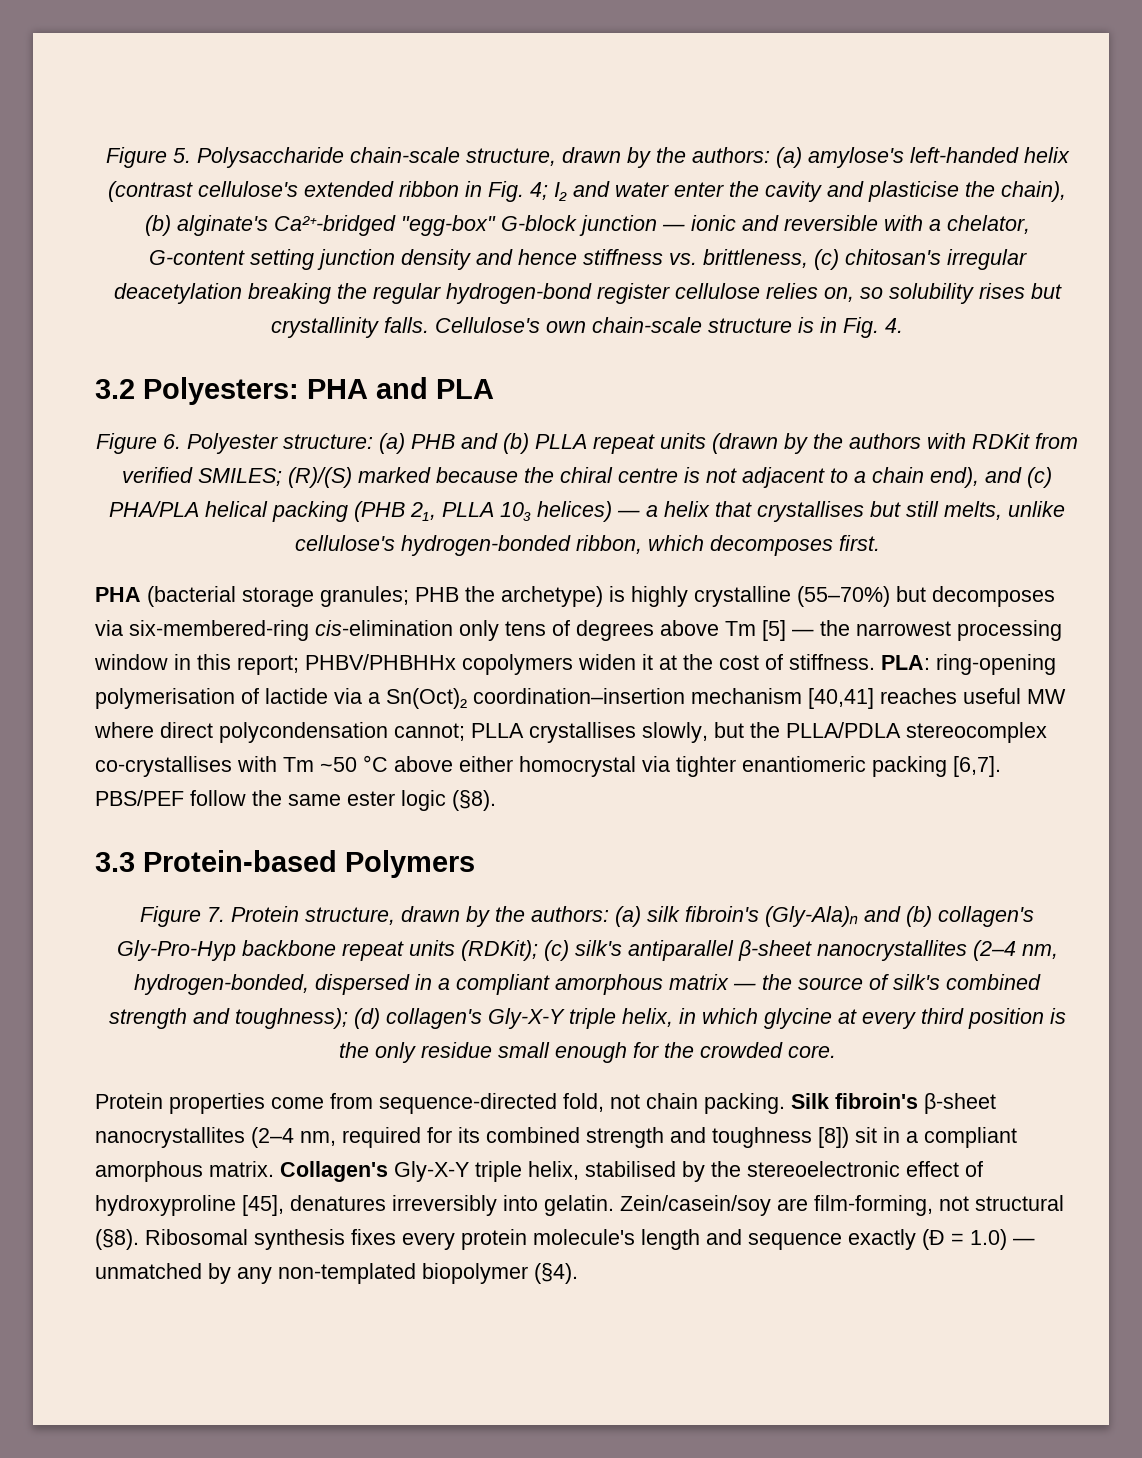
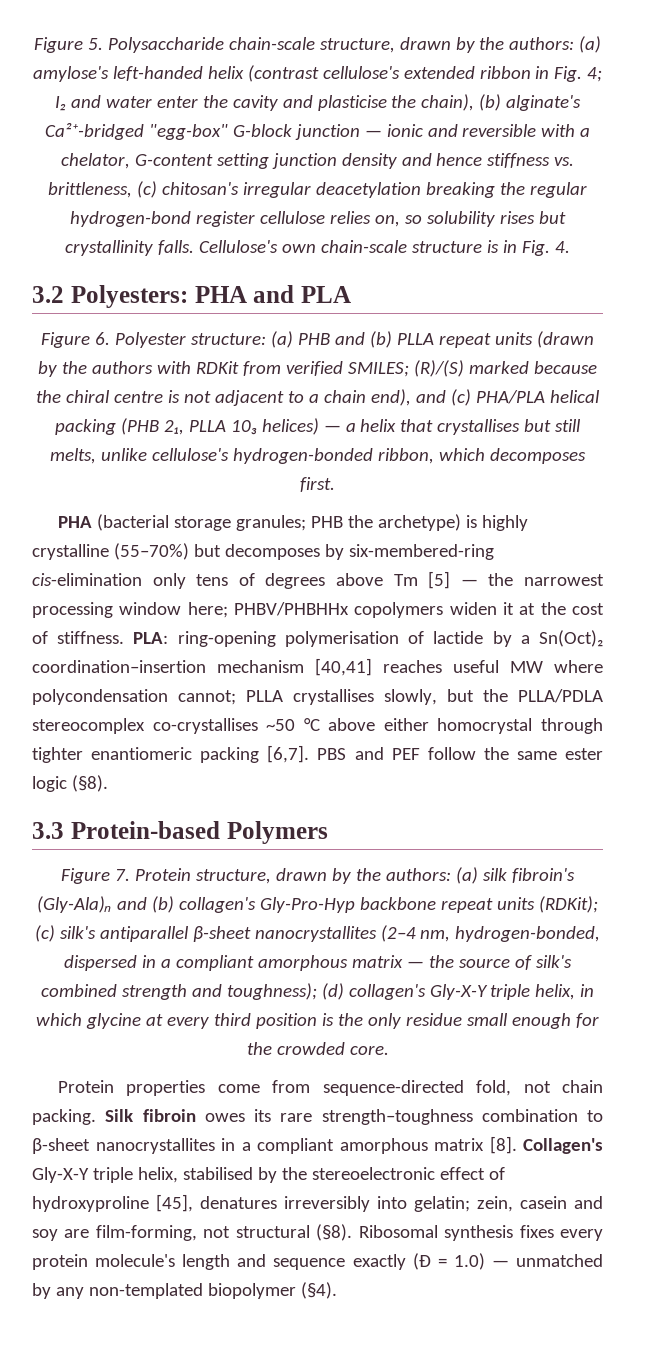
- PHA (bacterial storage granules; PHB the archetype) is highly crystalline (55–70%) but decomposes via six-membered-ring cis-elimination only tens of degrees above Tm [5] — the narrowest processing window in this report; PHBV/PHBHHx copolymers widen it at the cost of stiffness.
+ PHA (bacterial storage granules; PHB the archetype) is highly crystalline (55–70%) but decomposes by six-membered-ring cis-elimination only tens of degrees above Tm [5] — the narrowest processing window here; PHBV/PHBHHx copolymers widen it at the cost of stiffness.
- PLA: ring-opening polymerisation of lactide via a Sn(Oct)₂ coordination–insertion mechanism [40,41] reaches useful MW where direct polycondensation cannot; PLLA crystallises slowly, but the PLLA/PDLA stereocomplex co-crystallises with Tm ~50 °C above either homocrystal via tighter enantiomeric packing [6,7].
+ PLA: ring-opening polymerisation of lactide by a Sn(Oct)₂ coordination–insertion mechanism [40,41] reaches useful MW where polycondensation cannot; PLLA crystallises slowly, but the PLLA/PDLA stereocomplex co-crystallises ~50 °C above either homocrystal through tighter enantiomeric packing [6,7].
- PBS/PEF follow the same ester logic (§8).
+ PBS and PEF follow the same ester logic (§8).
- Silk fibroin's β-sheet nanocrystallites (2–4 nm, required for its combined strength and toughness [8]) sit in a compliant amorphous matrix.
+ Silk fibroin owes its rare strength–toughness combination to β-sheet nanocrystallites in a compliant amorphous matrix [8].
- Collagen's Gly-X-Y triple helix, stabilised by the stereoelectronic effect of hydroxyproline [45], denatures irreversibly into gelatin. Zein/casein/soy are film-forming, not structural (§8).
+ Collagen's Gly-X-Y triple helix, stabilised by the stereoelectronic effect of hydroxyproline [45], denatures irreversibly into gelatin; zein, casein and soy are film-forming, not structural (§8).

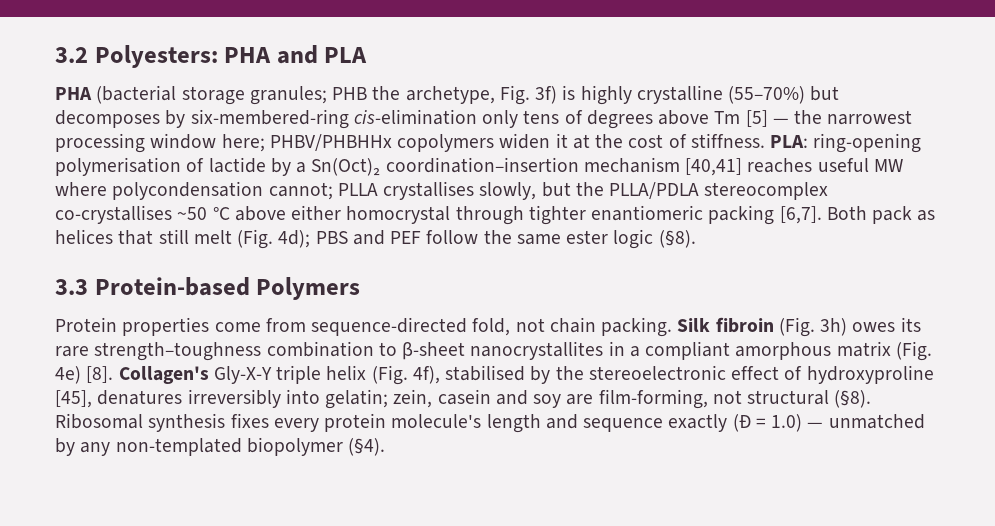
- Figure 5. Polysaccharide chain-scale structure, drawn by the authors: (a) amylose's left-handed helix (contrast cellulose's extended ribbon in Fig. 4; I₂ and water enter the cavity and plasticise the chain), (b) alginate's Ca²⁺-bridged "egg-box" G-block junction — ionic and reversible with a chelator, G-content setting junction density and hence stiffness vs. brittleness, (c) chitosan's irregular deacetylation breaking the regular hydrogen-bond register cellulose relies on, so solubility rises but crystallinity falls. Cellulose's own chain-scale structure is in Fig. 4.
- Figure 6. Polyester structure: (a) PHB and (b) PLLA repeat units (drawn by the authors with RDKit from verified SMILES; (R)/(S) marked because the chiral centre is not adjacent to a chain end), and (c) PHA/PLA helical packing (PHB 2₁, PLLA 10₃ helices) — a helix that crystallises but still melts, unlike cellulose's hydrogen-bonded ribbon, which decomposes first.
- PHA (bacterial storage granules; PHB the archetype) is highly crystalline (55–70%) but decomposes by six-membered-ring cis-elimination only tens of degrees above Tm [5] — the narrowest processing window here; PHBV/PHBHHx copolymers widen it at the cost of stiffness.
+ PHA (bacterial storage granules; PHB the archetype, Fig. 3f) is highly crystalline (55–70%) but decomposes by six-membered-ring cis-elimination only tens of degrees above Tm [5] — the narrowest processing window here; PHBV/PHBHHx copolymers widen it at the cost of stiffness.
- PBS and PEF follow the same ester logic (§8).
+ Both pack as helices that still melt (Fig. 4d); PBS and PEF follow the same ester logic (§8).
- Figure 7. Protein structure, drawn by the authors: (a) silk fibroin's (Gly-Ala)ₙ and (b) collagen's Gly-Pro-Hyp backbone repeat units (RDKit); (c) silk's antiparallel β-sheet nanocrystallites (2–4 nm, hydrogen-bonded, dispersed in a compliant amorphous matrix — the source of silk's combined strength and toughness); (d) collagen's Gly-X-Y triple helix, in which glycine at every third position is the only residue small enough for the crowded core.
- Silk fibroin owes its rare strength–toughness combination to β-sheet nanocrystallites in a compliant amorphous matrix [8].
+ Silk fibroin (Fig. 3h) owes its rare strength–toughness combination to β-sheet nanocrystallites in a compliant amorphous matrix (Fig. 4e) [8].
- Collagen's Gly-X-Y triple helix, stabilised by the stereoelectronic effect of hydroxyproline [45], denatures irreversibly into gelatin; zein, casein and soy are film-forming, not structural (§8).
+ Collagen's Gly-X-Y triple helix (Fig. 4f), stabilised by the stereoelectronic effect of hydroxyproline [45], denatures irreversibly into gelatin; zein, casein and soy are film-forming, not structural (§8).

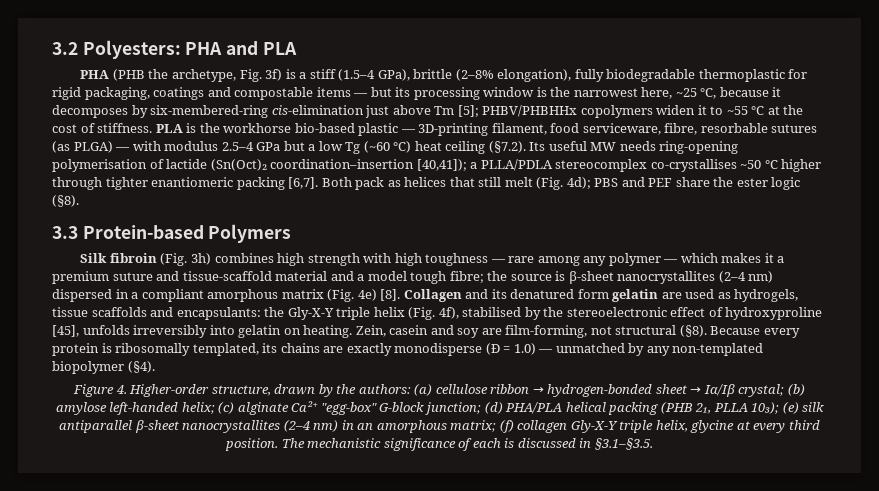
- PHA (bacterial storage granules; PHB the archetype, Fig. 3f) is highly crystalline (55–70%) but decomposes by six-membered-ring cis-elimination only tens of degrees above Tm [5] — the narrowest processing window here; PHBV/PHBHHx copolymers widen it at the cost of stiffness.
+ PHA (PHB the archetype, Fig. 3f) is a stiff (1.5–4 GPa), brittle (2–8% elongation), fully biodegradable thermoplastic for rigid packaging, coatings and compostable items — but its processing window is the narrowest here, ~25 °C, because it decomposes by six-membered-ring cis-elimination just above Tm [5]; PHBV/PHBHHx copolymers widen it to ~55 °C at the cost of stiffness.
- PLA: ring-opening polymerisation of lactide by a Sn(Oct)₂ coordination–insertion mechanism [40,41] reaches useful MW where polycondensation cannot; PLLA crystallises slowly, but the PLLA/PDLA stereocomplex co-crystallises ~50 °C above either homocrystal through tighter enantiomeric packing [6,7].
+ PLA is the workhorse bio-based plastic — 3D-printing filament, food serviceware, fibre, resorbable sutures (as PLGA) — with modulus 2.5–4 GPa but a low Tg (~60 °C) heat ceiling (§7.2). Its useful MW needs ring-opening polymerisation of lactide (Sn(Oct)₂ coordination–insertion [40,41]); a PLLA/PDLA stereocomplex co-crystallises ~50 °C higher through tighter enantiomeric packing [6,7].
- Both pack as helices that still melt (Fig. 4d); PBS and PEF follow the same ester logic (§8).
+ Both pack as helices that still melt (Fig. 4d); PBS and PEF share the ester logic (§8).
- Protein properties come from sequence-directed fold, not chain packing. Silk fibroin (Fig. 3h) owes its rare strength–toughness combination to β-sheet nanocrystallites in a compliant amorphous matrix (Fig. 4e) [8].
+ Silk fibroin (Fig. 3h) combines high strength with high toughness — rare among any polymer — which makes it a premium suture and tissue-scaffold material and a model tough fibre; the source is β-sheet nanocrystallites (2–4 nm) dispersed in a compliant amorphous matrix (Fig. 4e) [8].
- Collagen's Gly-X-Y triple helix (Fig. 4f), stabilised by the stereoelectronic effect of hydroxyproline [45], denatures irreversibly into gelatin; zein, casein and soy are film-forming, not structural (§8).
+ Collagen and its denatured form gelatin are used as hydrogels, tissue scaffolds and encapsulants: the Gly-X-Y triple helix (Fig. 4f), stabilised by the stereoelectronic effect of hydroxyproline [45], unfolds irreversibly into gelatin on heating. Zein, casein and soy are film-forming, not structural (§8).
- Ribosomal synthesis fixes every protein molecule's length and sequence exactly (Đ = 1.0) — unmatched by any non-templated biopolymer (§4).
+ Because every protein is ribosomally templated, its chains are exactly monodisperse (Đ = 1.0) — unmatched by any non-templated biopolymer (§4).
+ Figure 4. Higher-order structure, drawn by the authors: (a) cellulose ribbon → hydrogen-bonded sheet → Iα/Iβ crystal; (b) amylose left-handed helix; (c) alginate Ca²⁺ "egg-box" G-block junction; (d) PHA/PLA helical packing (PHB 2₁, PLLA 10₃); (e) silk antiparallel β-sheet nanocrystallites (2–4 nm) in an amorphous matrix; (f) collagen Gly-X-Y triple helix, glycine at every third position. The mechanistic significance of each is discussed in §3.1–§3.5.

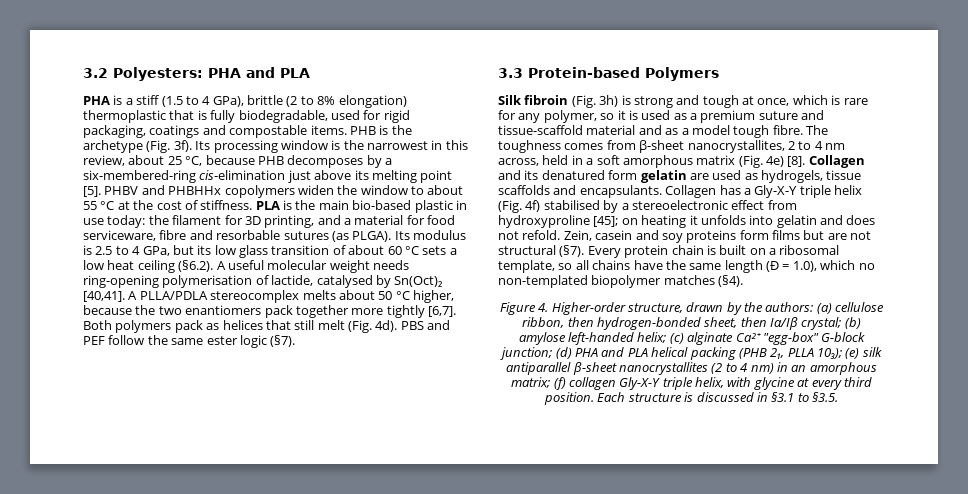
- PHA (PHB the archetype, Fig. 3f) is a stiff (1.5–4 GPa), brittle (2–8% elongation), fully biodegradable thermoplastic for rigid packaging, coatings and compostable items — but its processing window is the narrowest here, ~25 °C, because it decomposes by six-membered-ring cis-elimination just above Tm [5]; PHBV/PHBHHx copolymers widen it to ~55 °C at the cost of stiffness.
+ PHA is a stiff (1.5 to 4 GPa), brittle (2 to 8% elongation) thermoplastic that is fully biodegradable, used for rigid packaging, coatings and compostable items. PHB is the archetype (Fig. 3f). Its processing window is the narrowest in this review, about 25 °C, because PHB decomposes by a six-membered-ring cis-elimination just above its melting point [5]. PHBV and PHBHHx copolymers widen the window to about 55 °C at the cost of stiffness.
- PLA is the workhorse bio-based plastic — 3D-printing filament, food serviceware, fibre, resorbable sutures (as PLGA) — with modulus 2.5–4 GPa but a low Tg (~60 °C) heat ceiling (§7.2). Its useful MW needs ring-opening polymerisation of lactide (Sn(Oct)₂ coordination–insertion [40,41]); a PLLA/PDLA stereocomplex co-crystallises ~50 °C higher through tighter enantiomeric packing [6,7].
+ PLA is the main bio-based plastic in use today: the filament for 3D printing, and a material for food serviceware, fibre and resorbable sutures (as PLGA). Its modulus is 2.5 to 4 GPa, but its low glass transition of about 60 °C sets a low heat ceiling (§6.2). A useful molecular weight needs ring-opening polymerisation of lactide, catalysed by Sn(Oct)₂ [40,41]. A PLLA/PDLA stereocomplex melts about 50 °C higher, because the two enantiomers pack together more tightly [6,7].
- Both pack as helices that still melt (Fig. 4d); PBS and PEF share the ester logic (§8).
+ Both polymers pack as helices that still melt (Fig. 4d). PBS and PEF follow the same ester logic (§7).
- Silk fibroin (Fig. 3h) combines high strength with high toughness — rare among any polymer — which makes it a premium suture and tissue-scaffold material and a model tough fibre; the source is β-sheet nanocrystallites (2–4 nm) dispersed in a compliant amorphous matrix (Fig. 4e) [8].
+ Silk fibroin (Fig. 3h) is strong and tough at once, which is rare for any polymer, so it is used as a premium suture and tissue-scaffold material and as a model tough fibre. The toughness comes from β-sheet nanocrystallites, 2 to 4 nm across, held in a soft amorphous matrix (Fig. 4e) [8].
- Collagen and its denatured form gelatin are used as hydrogels, tissue scaffolds and encapsulants: the Gly-X-Y triple helix (Fig. 4f), stabilised by the stereoelectronic effect of hydroxyproline [45], unfolds irreversibly into gelatin on heating. Zein, casein and soy are film-forming, not structural (§8). Because every protein is ribosomally templated, its chains are exactly monodisperse (Đ = 1.0) — unmatched by any non-templated biopolymer (§4).
+ Collagen and its denatured form gelatin are used as hydrogels, tissue scaffolds and encapsulants. Collagen has a Gly-X-Y triple helix (Fig. 4f) stabilised by a stereoelectronic effect from hydroxyproline [45]; on heating it unfolds into gelatin and does not refold. Zein, casein and soy proteins form films but are not structural (§7). Every protein chain is built on a ribosomal template, so all chains have the same length (Đ = 1.0), which no non-templated biopolymer matches (§4).
- Figure 4. Higher-order structure, drawn by the authors: (a) cellulose ribbon → hydrogen-bonded sheet → Iα/Iβ crystal; (b) amylose left-handed helix; (c) alginate Ca²⁺ "egg-box" G-block junction; (d) PHA/PLA helical packing (PHB 2₁, PLLA 10₃); (e) silk antiparallel β-sheet nanocrystallites (2–4 nm) in an amorphous matrix; (f) collagen Gly-X-Y triple helix, glycine at every third position.
+ Figure 4. Higher-order structure, drawn by the authors: (a) cellulose ribbon, then hydrogen-bonded sheet, then Iα/Iβ crystal; (b) amylose left-handed helix; (c) alginate Ca²⁺ "egg-box" G-block junction; (d) PHA and PLA helical packing (PHB 2₁, PLLA 10₃); (e) silk antiparallel β-sheet nanocrystallites (2 to 4 nm) in an amorphous matrix; (f) collagen Gly-X-Y triple helix, with glycine at every third position.
- The mechanistic significance of each is discussed in §3.1–§3.5.
+ Each structure is discussed in §3.1 to §3.5.

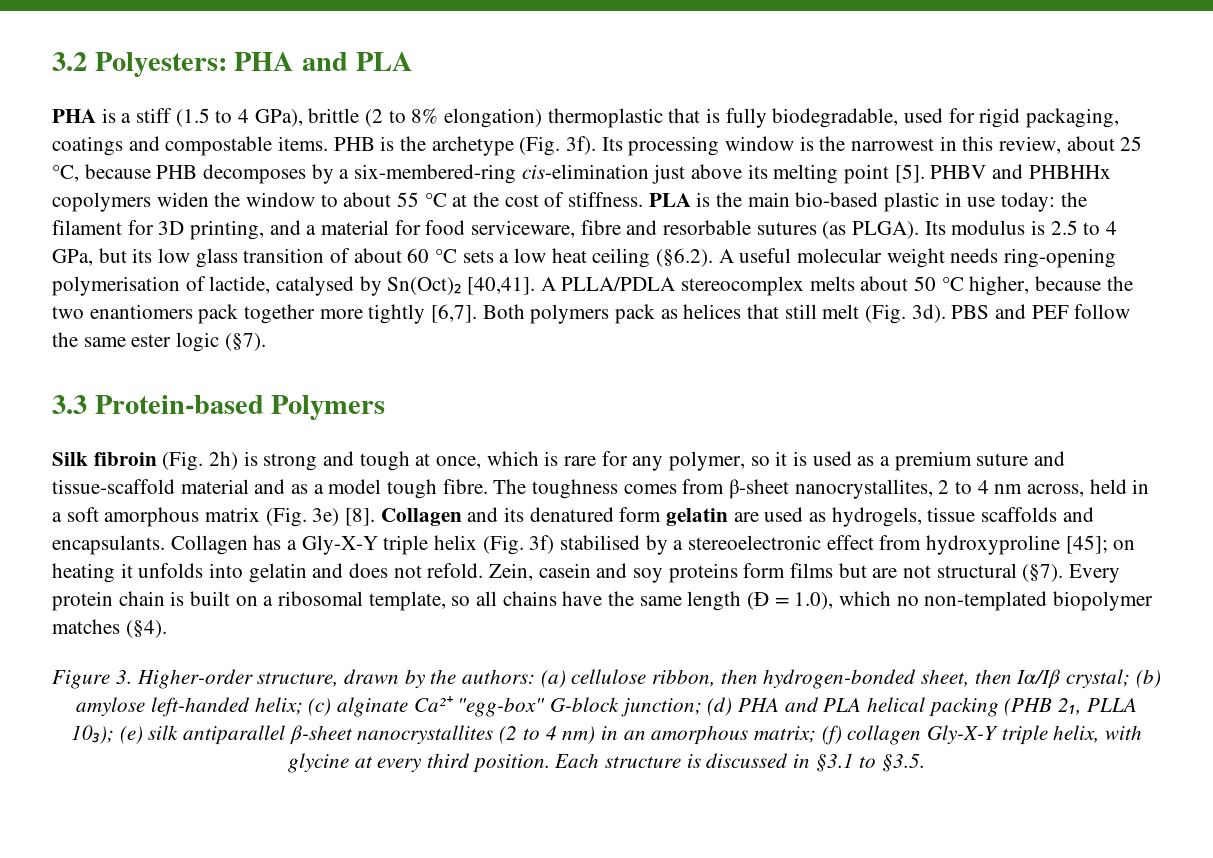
- Both polymers pack as helices that still melt (Fig. 4d).
+ Both polymers pack as helices that still melt (Fig. 3d).
- Silk fibroin (Fig. 3h) is strong and tough at once, which is rare for any polymer, so it is used as a premium suture and tissue-scaffold material and as a model tough fibre.
+ Silk fibroin (Fig. 2h) is strong and tough at once, which is rare for any polymer, so it is used as a premium suture and tissue-scaffold material and as a model tough fibre.
- The toughness comes from β-sheet nanocrystallites, 2 to 4 nm across, held in a soft amorphous matrix (Fig. 4e) [8].
+ The toughness comes from β-sheet nanocrystallites, 2 to 4 nm across, held in a soft amorphous matrix (Fig. 3e) [8].
- Collagen has a Gly-X-Y triple helix (Fig. 4f) stabilised by a stereoelectronic effect from hydroxyproline [45]; on heating it unfolds into gelatin and does not refold.
+ Collagen has a Gly-X-Y triple helix (Fig. 3f) stabilised by a stereoelectronic effect from hydroxyproline [45]; on heating it unfolds into gelatin and does not refold.
- Figure 4. Higher-order structure, drawn by the authors: (a) cellulose ribbon, then hydrogen-bonded sheet, then Iα/Iβ crystal; (b) amylose left-handed helix; (c) alginate Ca²⁺ "egg-box" G-block junction; (d) PHA and PLA helical packing (PHB 2₁, PLLA 10₃); (e) silk antiparallel β-sheet nanocrystallites (2 to 4 nm) in an amorphous matrix; (f) collagen Gly-X-Y triple helix, with glycine at every third position.
+ Figure 3. Higher-order structure, drawn by the authors: (a) cellulose ribbon, then hydrogen-bonded sheet, then Iα/Iβ crystal; (b) amylose left-handed helix; (c) alginate Ca²⁺ "egg-box" G-block junction; (d) PHA and PLA helical packing (PHB 2₁, PLLA 10₃); (e) silk antiparallel β-sheet nanocrystallites (2 to 4 nm) in an amorphous matrix; (f) collagen Gly-X-Y triple helix, with glycine at every third position.

